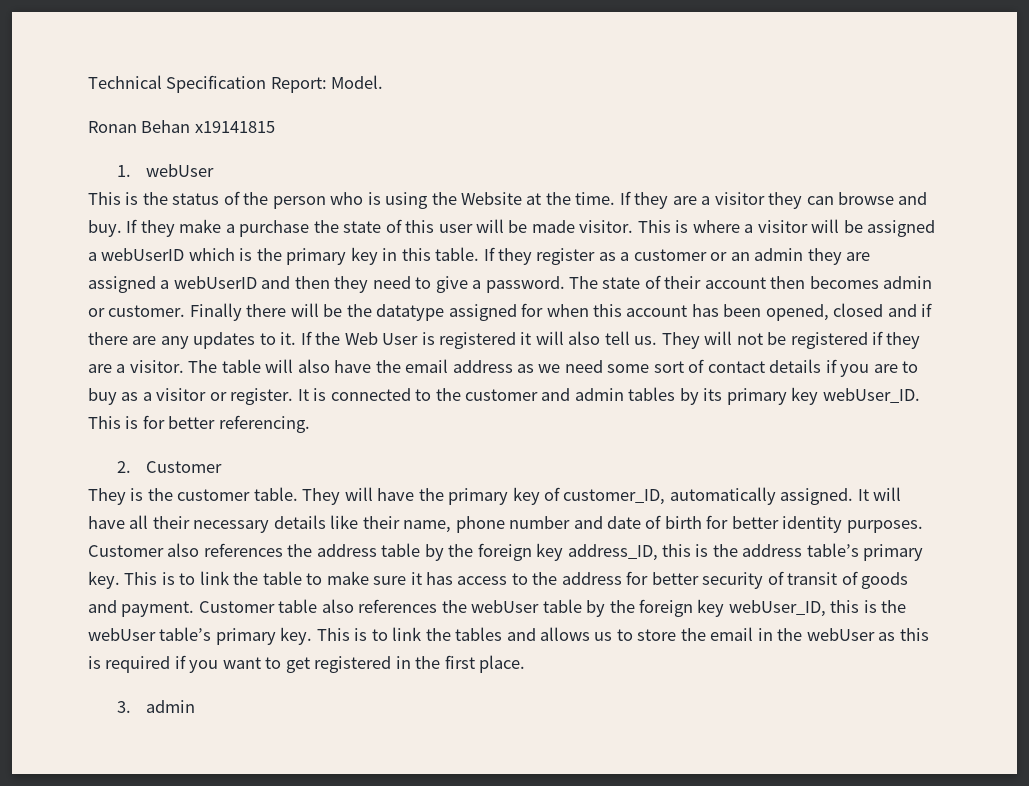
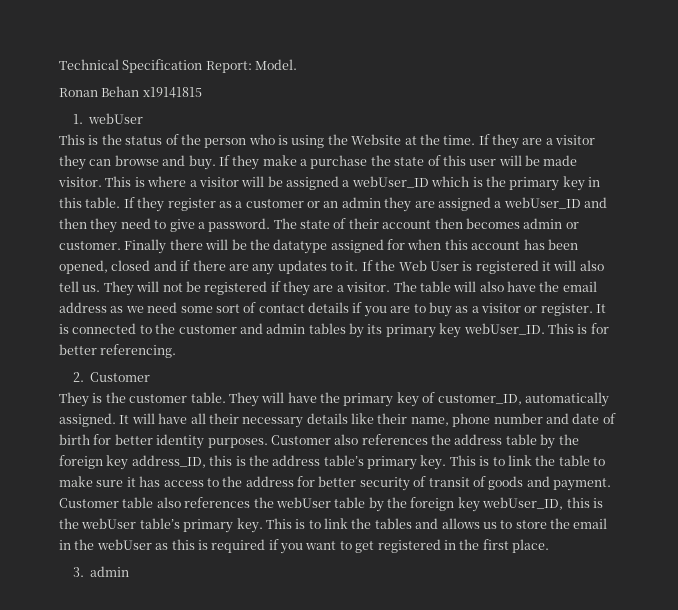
- This is where a visitor will be assigned a webUserID which is the primary key in this table.
+ This is where a visitor will be assigned a webUser_ID which is the primary key in this table.
- If they register as a customer or an admin they are assigned a webUserID and then they need to give a password.
+ If they register as a customer or an admin they are assigned a webUser_ID and then they need to give a password.

